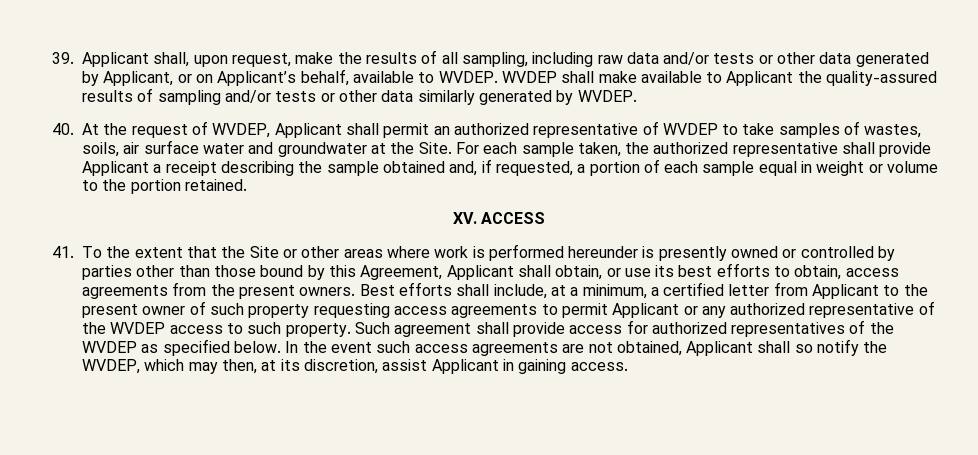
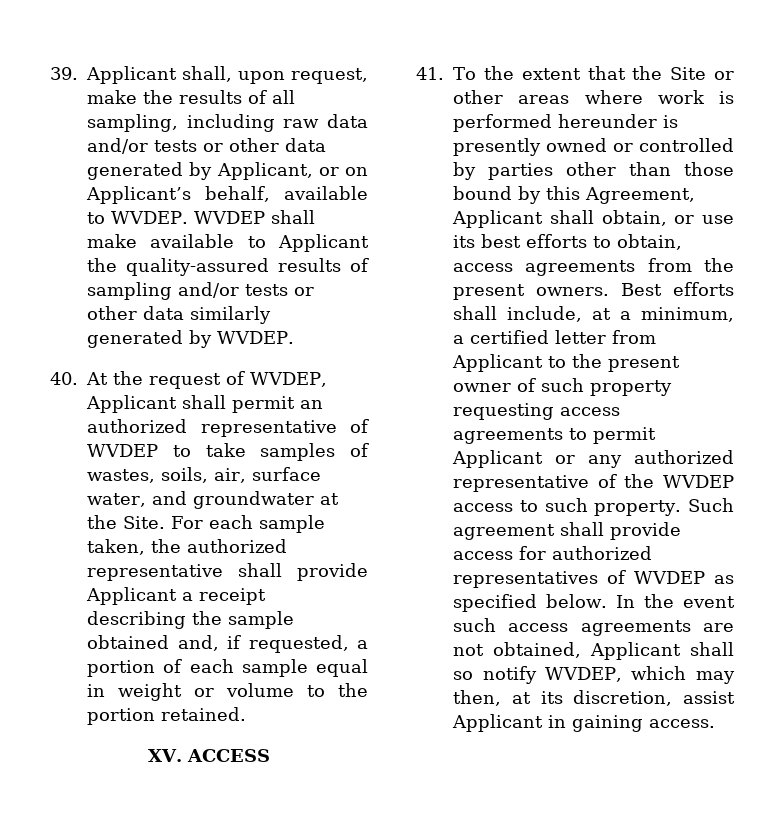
- 40. At the request of WVDEP, Applicant shall permit an authorized representative of WVDEP to take samples of wastes, soils, air surface water and groundwater at the Site.
+ 40. At the request of WVDEP, Applicant shall permit an authorized representative of WVDEP to take samples of wastes, soils, air, surface water, and groundwater at the Site.
- Such agreement shall provide access for authorized representatives of the WVDEP as specified below.
+ Such agreement shall provide access for authorized representatives of WVDEP as specified below.
- In the event such access agreements are not obtained, Applicant shall so notify the WVDEP, which may then, at its discretion, assist Applicant in gaining access.
+ In the event such access agreements are not obtained, Applicant shall so notify WVDEP, which may then, at its discretion, assist Applicant in gaining access.

